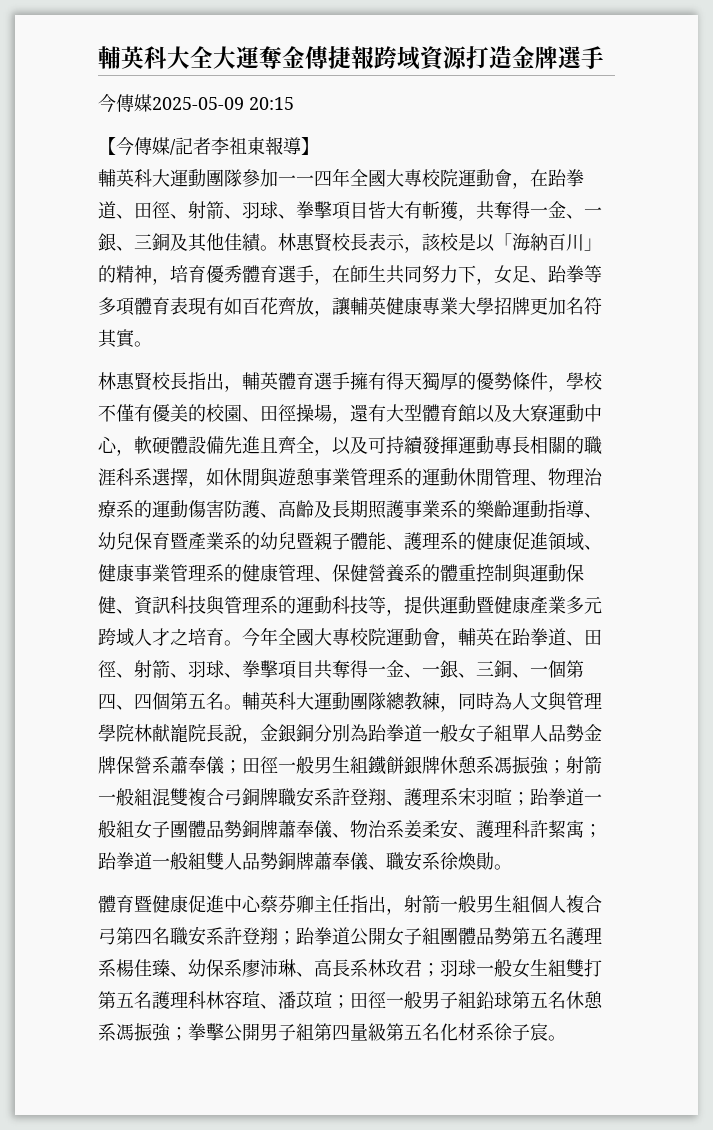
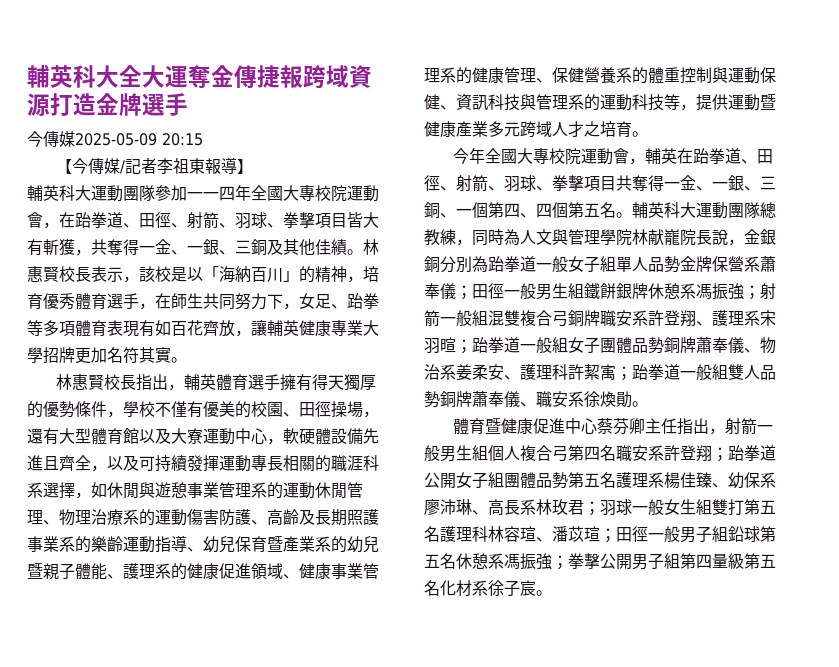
- 林惠賢校長指出，輔英體育選手擁有得天獨厚的優勢條件，學校不僅有優美的校園、田徑操場，還有大型體育館以及大寮運動中心，軟硬體設備先進且齊全，以及可持續發揮運動專長相關的職涯科系選擇，如休閒與遊憩事業管理系的運動休閒管理、物理治療系的運動傷害防護、高齡及長期照護事業系的樂齡運動指導、幼兒保育暨產業系的幼兒暨親子體能、護理系的健康促進領域、健康事業管理系的健康管理、保健營養系的體重控制與運動保健、資訊科技與管理系的運動科技等，提供運動暨健康產業多元跨域人才之培育。今年全國大專校院運動會，輔英在跆拳道、田徑、射箭、羽球、拳擊項目共奪得一金、一銀、三銅、一個第四、四個第五名。
+ 林惠賢校長指出，輔英體育選手擁有得天獨厚的優勢條件，學校不僅有優美的校園、田徑操場，還有大型體育館以及大寮運動中心，軟硬體設備先進且齊全，以及可持續發揮運動專長相關的職涯科系選擇，如休閒與遊憩事業管理系的運動休閒管理、物理治療系的運動傷害防護、高齡及長期照護事業系的樂齡運動指導、幼兒保育暨產業系的幼兒暨親子體能、護理系的健康促進領域、健康事業管理系的健康管理、保健營養系的體重控制與運動保健、資訊科技與管理系的運動科技等，提供運動暨健康產業多元跨域人才之培育。
+ 今年全國大專校院運動會，輔英在跆拳道、田徑、射箭、羽球、拳擊項目共奪得一金、一銀、三銅、一個第四、四個第五名。

